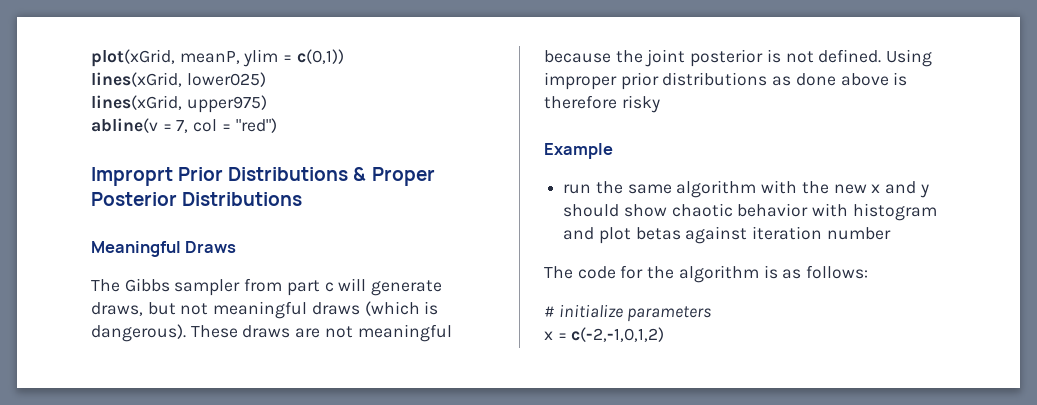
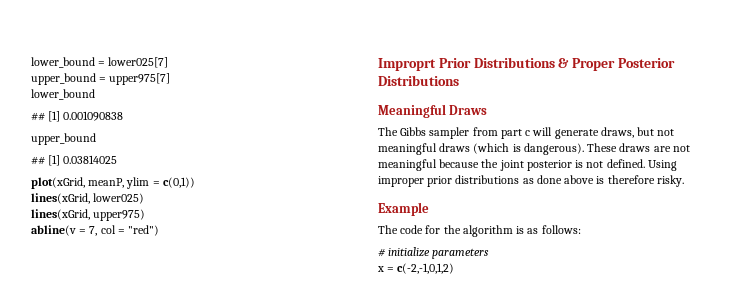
+ lower_bound = lower025[7]
+ upper_bound = upper975[7]
+ lower_bound
+ ## [1] 0.001090838
+ upper_bound
+ ## [1] 0.03814025
- Using improper prior distributions as done above is therefore risky
+ Using improper prior distributions as done above is therefore risky.
- run the same algorithm with the new x and y should show chaotic behavior with histogram and plot betas against iteration number

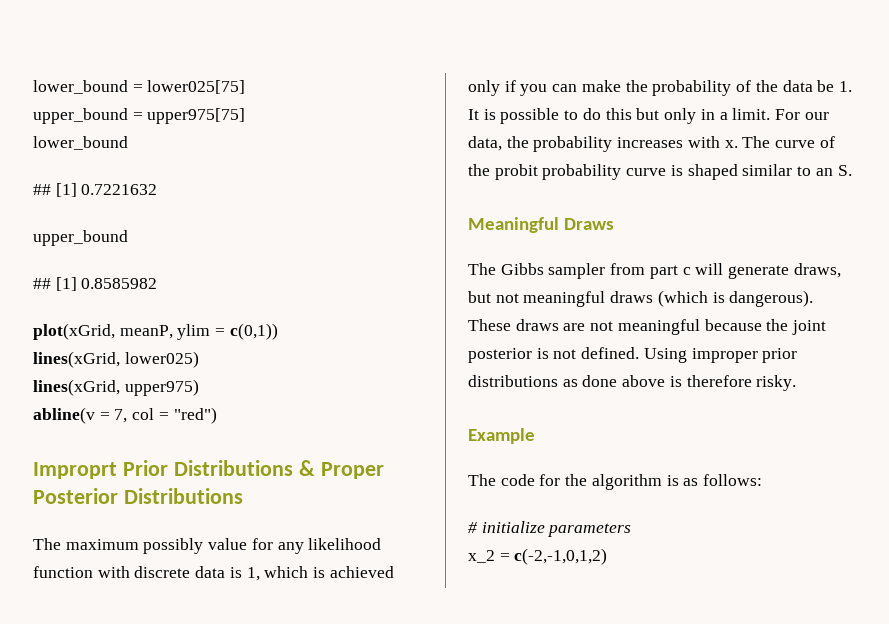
- lower_bound = lower025[7]
+ lower_bound = lower025[75]
- upper_bound = upper975[7]
+ upper_bound = upper975[75]
- ## [1] 0.001090838
+ ## [1] 0.7221632
- ## [1] 0.03814025
+ ## [1] 0.8585982
+ The maximum possibly value for any likelihood function with discrete data is 1, which is achieved only if you can make the probability of the data be 1. It is possible to do this but only in a limit. For our data, the probability increases with x. The curve of the probit probability curve is shaped similar to an S.
- x = c(-2,-1,0,1,2)
+ x_2 = c(-2,-1,0,1,2)

